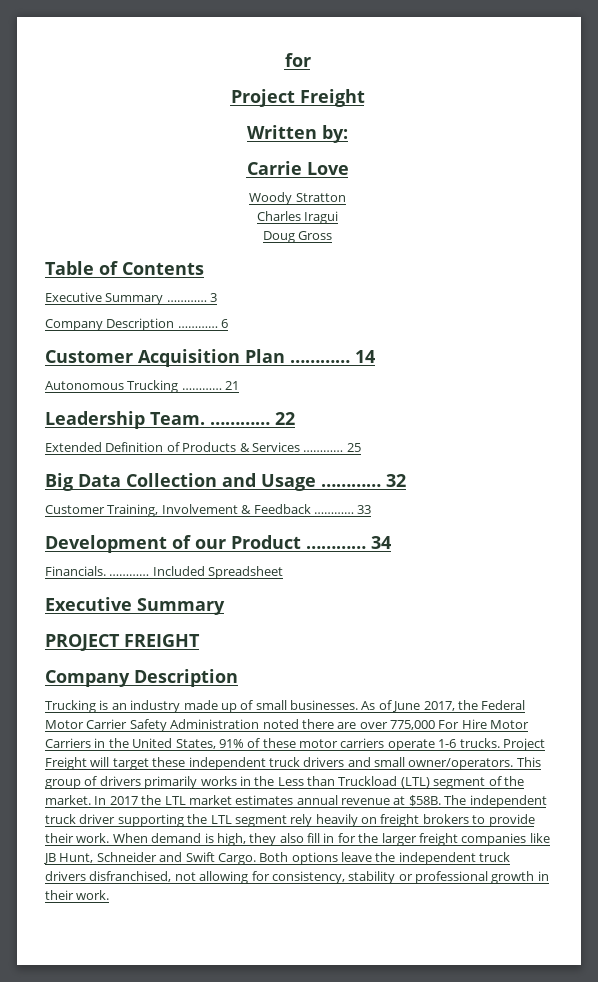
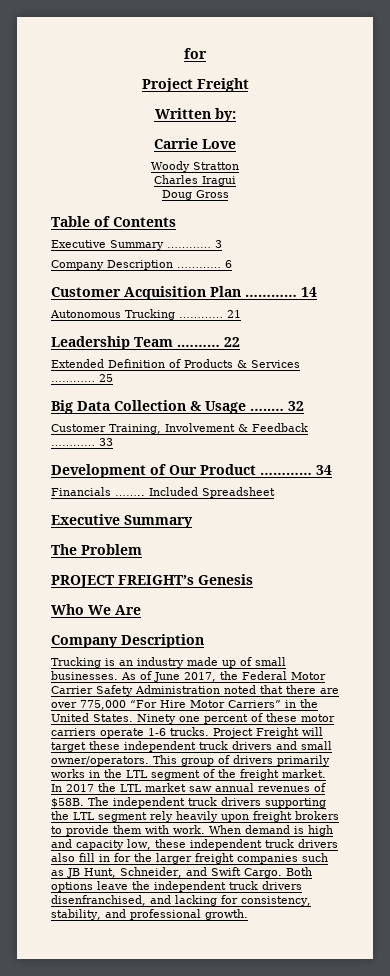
- Leadership Team. …………
+ Leadership Team .………
- Big Data Collection and Usage …………
+ Big Data Collection & Usage …..…
- Development of our Product …………
+ Development of Our Product …………
- Financials. …………
+ Financials ……..
+ The Problem
- PROJECT FREIGHT
+ PROJECT FREIGHT’s Genesis
+ Who We Are
- As of June 2017, the Federal Motor Carrier Safety Administration noted there are over 775,000 For Hire Motor Carriers in the United States, 91% of these motor carriers operate 1-6 trucks.
+ As of June 2017, the Federal Motor Carrier Safety Administration noted that there are over 775,000 “For Hire Motor Carriers” in the United States. Ninety one percent of these motor carriers operate 1-6 trucks.
- This group of drivers primarily works in the Less than Truckload (LTL) segment of the market.
+ This group of drivers primarily works in the LTL segment of the freight market.
- In 2017 the LTL market estimates annual revenue at $58B.
+ In 2017 the LTL market saw annual revenues of $58B.
- The independent truck driver supporting the LTL segment rely heavily on freight brokers to provide their work.
+ The independent truck drivers supporting the LTL segment rely heavily upon freight brokers to provide them with work.
- When demand is high, they also fill in for the larger freight companies like JB Hunt, Schneider and Swift Cargo.
+ When demand is high and capacity low, these independent truck drivers also fill in for the larger freight companies such as JB Hunt, Schneider, and Swift Cargo.
- Both options leave the independent truck drivers disfranchised, not allowing for consistency, stability or professional growth in their work.
+ Both options leave the independent truck drivers disenfranchised, and lacking for consistency, stability, and professional growth.

